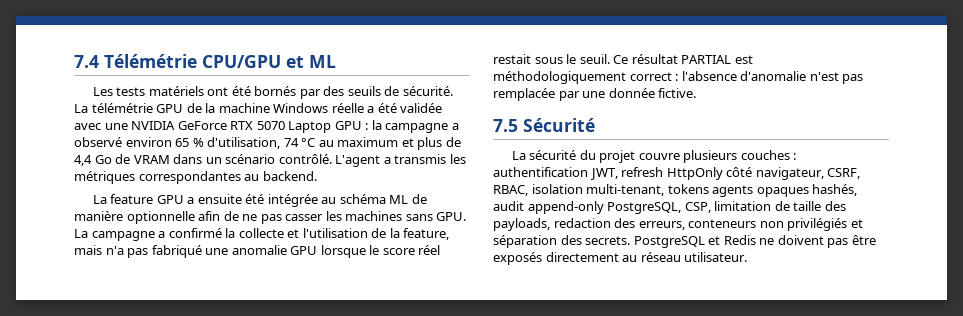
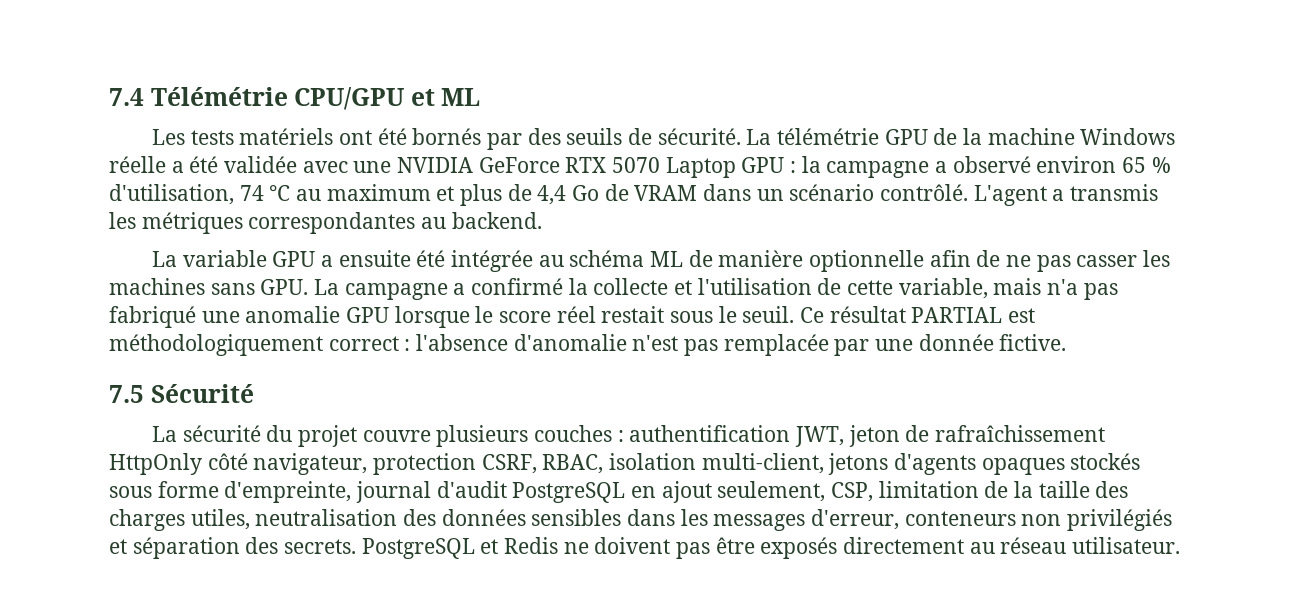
- La feature GPU a ensuite été intégrée au schéma ML de manière optionnelle afin de ne pas casser les machines sans GPU. La campagne a confirmé la collecte et l'utilisation de la feature, mais n'a pas fabriqué une anomalie GPU lorsque le score réel restait sous le seuil.
+ La variable GPU a ensuite été intégrée au schéma ML de manière optionnelle afin de ne pas casser les machines sans GPU. La campagne a confirmé la collecte et l'utilisation de cette variable, mais n'a pas fabriqué une anomalie GPU lorsque le score réel restait sous le seuil.
- La sécurité du projet couvre plusieurs couches : authentification JWT, refresh HttpOnly côté navigateur, CSRF, RBAC, isolation multi-tenant, tokens agents opaques hashés, audit append-only PostgreSQL, CSP, limitation de taille des payloads, redaction des erreurs, conteneurs non privilégiés et séparation des secrets.
+ La sécurité du projet couvre plusieurs couches : authentification JWT, jeton de rafraîchissement HttpOnly côté navigateur, protection CSRF, RBAC, isolation multi-client, jetons d'agents opaques stockés sous forme d'empreinte, journal d'audit PostgreSQL en ajout seulement, CSP, limitation de la taille des charges utiles, neutralisation des données sensibles dans les messages d'erreur, conteneurs non privilégiés et séparation des secrets.

